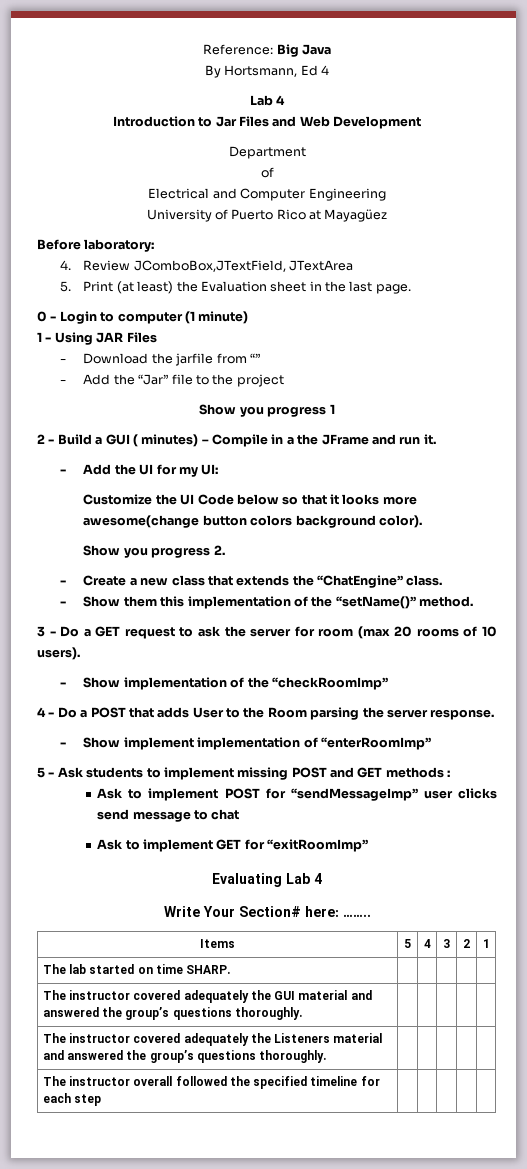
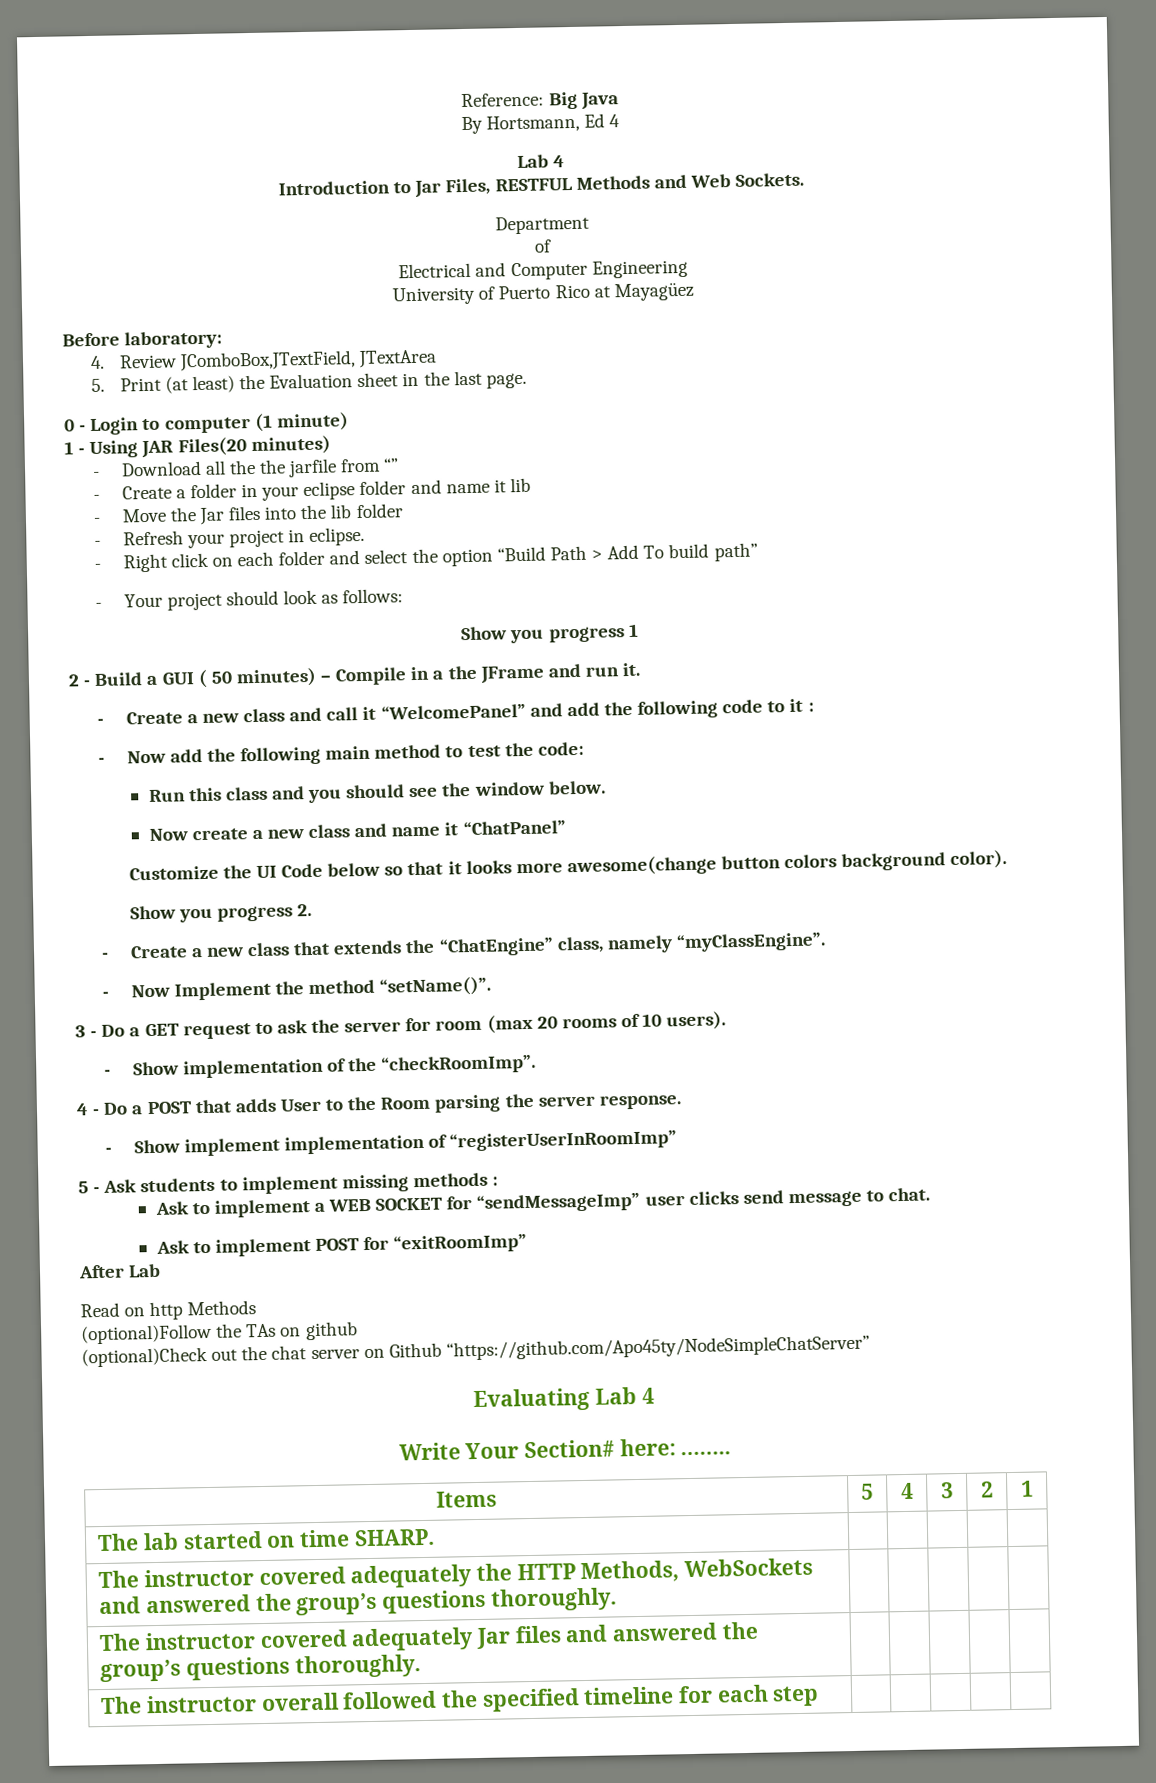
- Introduction to Jar Files and Web Development
+ Introduction to Jar Files, RESTFUL Methods and Web Sockets.
- 1 - Using JAR Files
+ 1 - Using JAR Files(20 minutes)
- - Download the jarfile from “”
+ - Download all the the jarfile from “”
- - Add the “Jar” file to the project
+ - Create a folder in your eclipse folder and name it lib
+ - Move the Jar files into the lib folder
+ - Refresh your project in eclipse.
+ - Right click on each folder and select the option “Build Path > Add To build path”
+ - Your project should look as follows:
- 2 - Build a GUI ( minutes) – Compile in a the JFrame and run it.
+ 2 - Build a GUI ( 50 minutes) – Compile in a the JFrame and run it.
- - Add the UI for my UI:
+ - Create a new class and call it “WelcomePanel” and add the following code to it :
+ - Now add the following main method to test the code:
+ Run this class and you should see the window below.
+ Now create a new class and name it “ChatPanel”
- - Create a new class that extends the “ChatEngine” class.
- - Show them this implementation of the “setName()” method.
+ - Create a new class that extends the “ChatEngine” class, namely “myClassEngine”.
+ - Now Implement the method “setName()”.
- - Show implementation of the “checkRoomImp”
+ - Show implementation of the “checkRoomImp”.
- - Show implement implementation of “enterRoomImp”
+ - Show implement implementation of “registerUserInRoomImp”
- 5 - Ask students to implement missing POST and GET methods :
+ 5 - Ask students to implement missing methods :
- Ask to implement POST for “sendMessageImp” user clicks send message to chat
- Ask to implement GET for “exitRoomImp”
+ Ask to implement a WEB SOCKET for “sendMessageImp” user clicks send message to chat.
+ Ask to implement POST for “exitRoomImp”
+ After Lab
+ Read on http Methods
+ (optional)Follow the TAs on github
+ (optional)Check out the chat server on Github “https://github.com/Apo45ty/NodeSimpleChatServer”
- The instructor covered adequately the GUI material and answered the group’s questions thoroughly. | | | | |
+ The instructor covered adequately the HTTP Methods, WebSockets and answered the group’s questions thoroughly. | | | | |
- The instructor covered adequately the Listeners material and answered the group’s questions thoroughly. | | | | |
+ The instructor covered adequately Jar files and answered the group’s questions thoroughly. | | | | |

